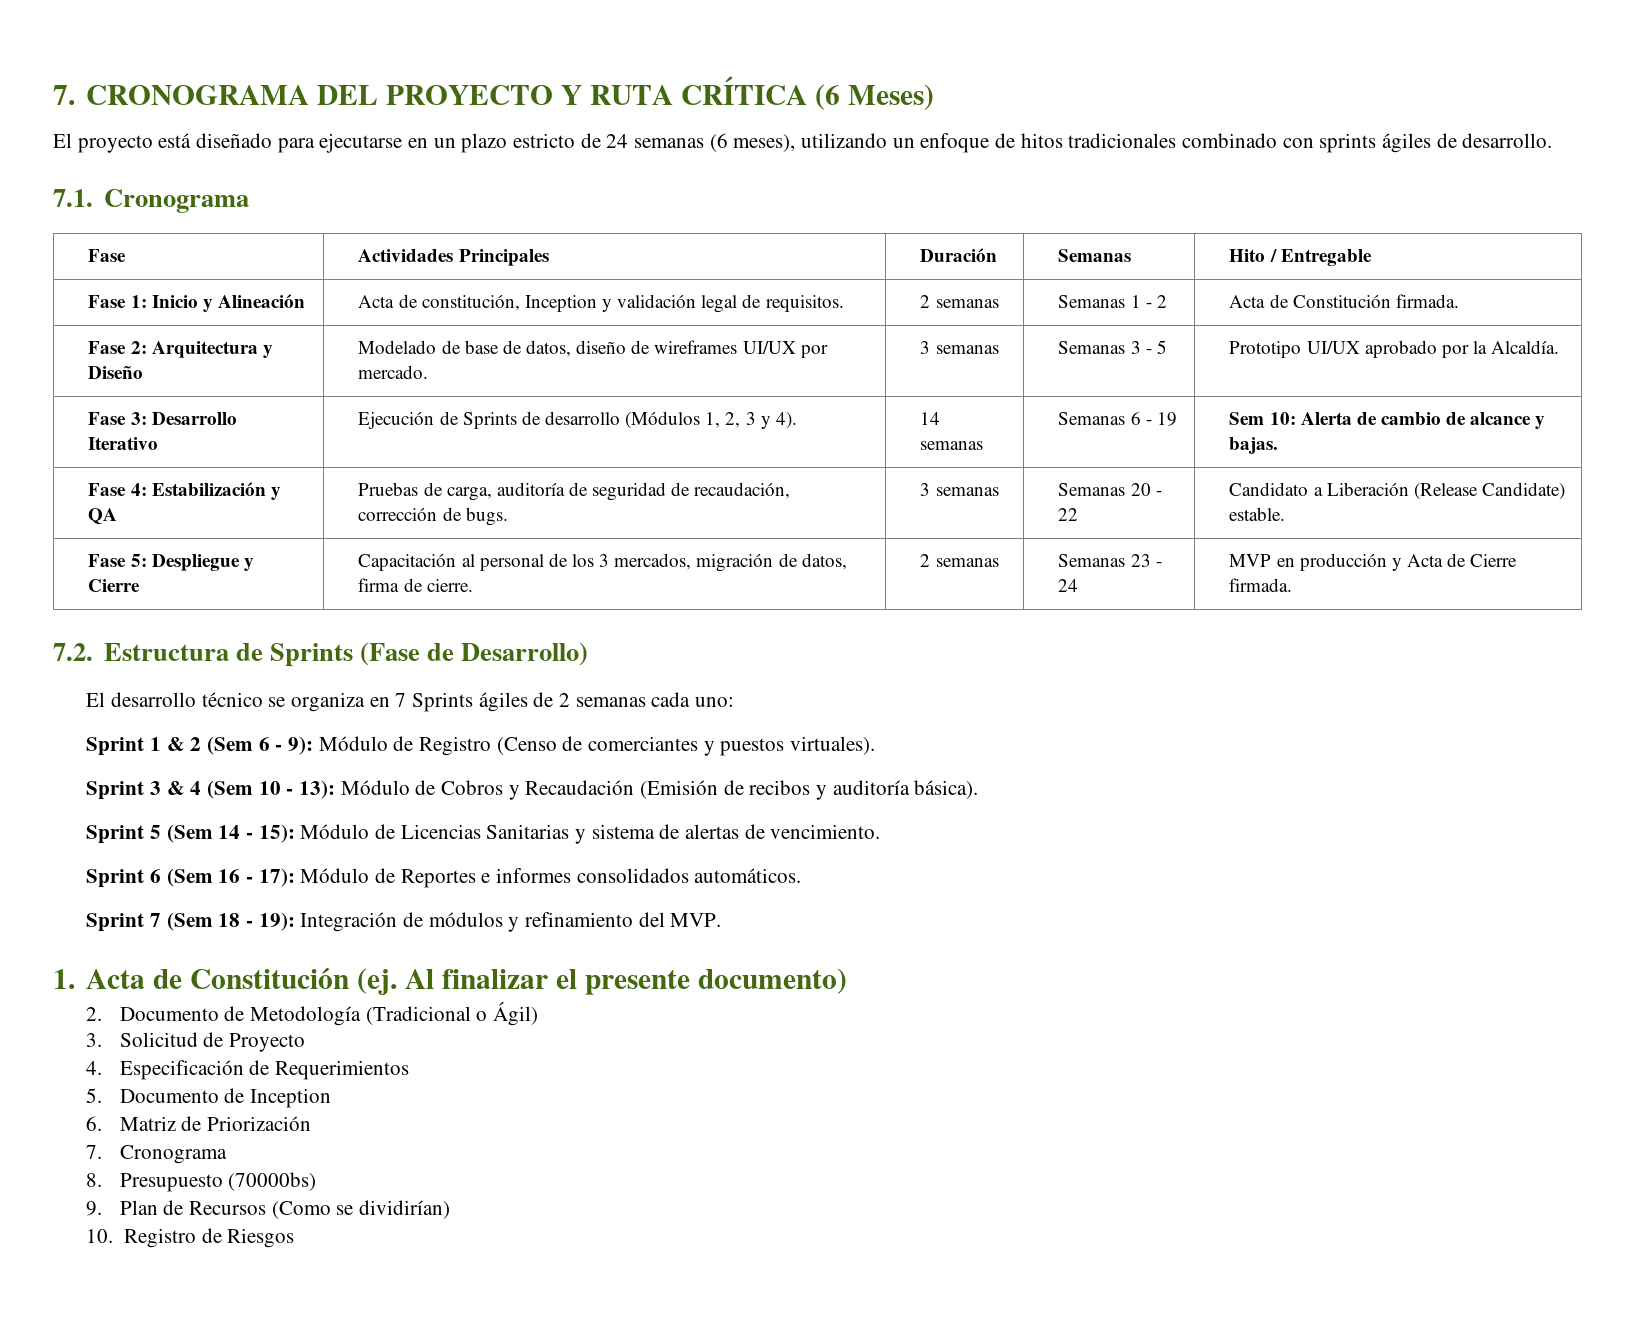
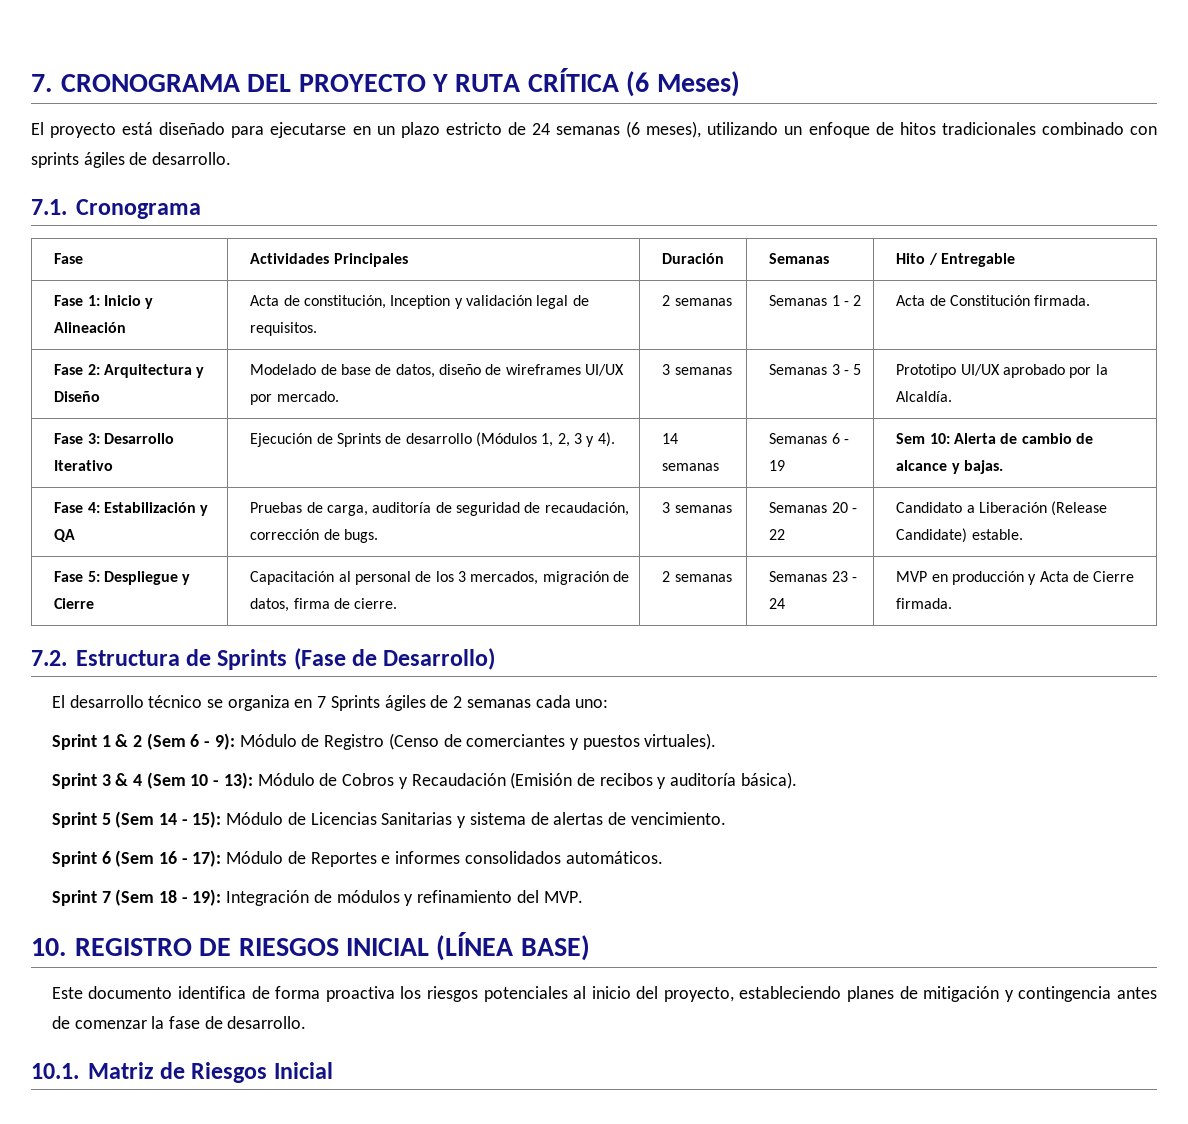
- 1. Acta de Constitución (ej. Al finalizar el presente documento)
- 2. Documento de Metodología (Tradicional o Ágil)
- 3. Solicitud de Proyecto
- 4. Especificación de Requerimientos
- 5. Documento de Inception
- 6. Matriz de Priorización
- 7. Cronograma
- 8. Presupuesto (70000bs)
- 9. Plan de Recursos (Como se dividirían)
- 10. Registro de Riesgos
+ 10. REGISTRO DE RIESGOS INICIAL (LÍNEA BASE)
+ Este documento identifica de forma proactiva los riesgos potenciales al inicio del proyecto, estableciendo planes de mitigación y contingencia antes de comenzar la fase de desarrollo.
+ 10.1. Matriz de Riesgos Inicial

